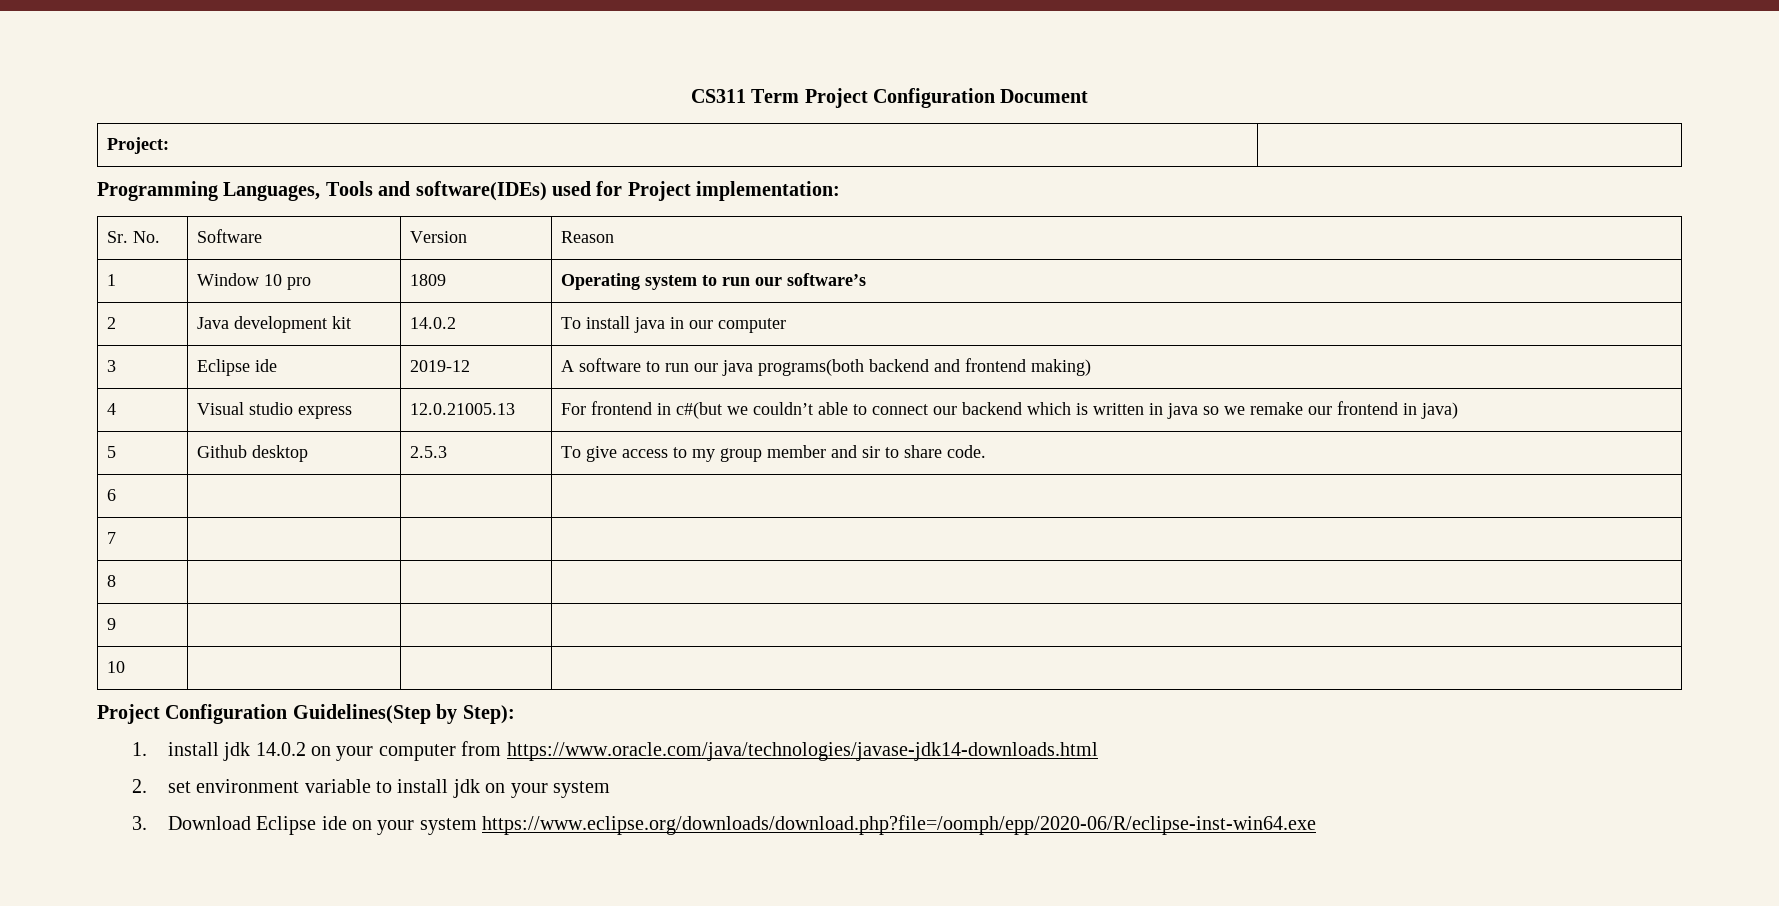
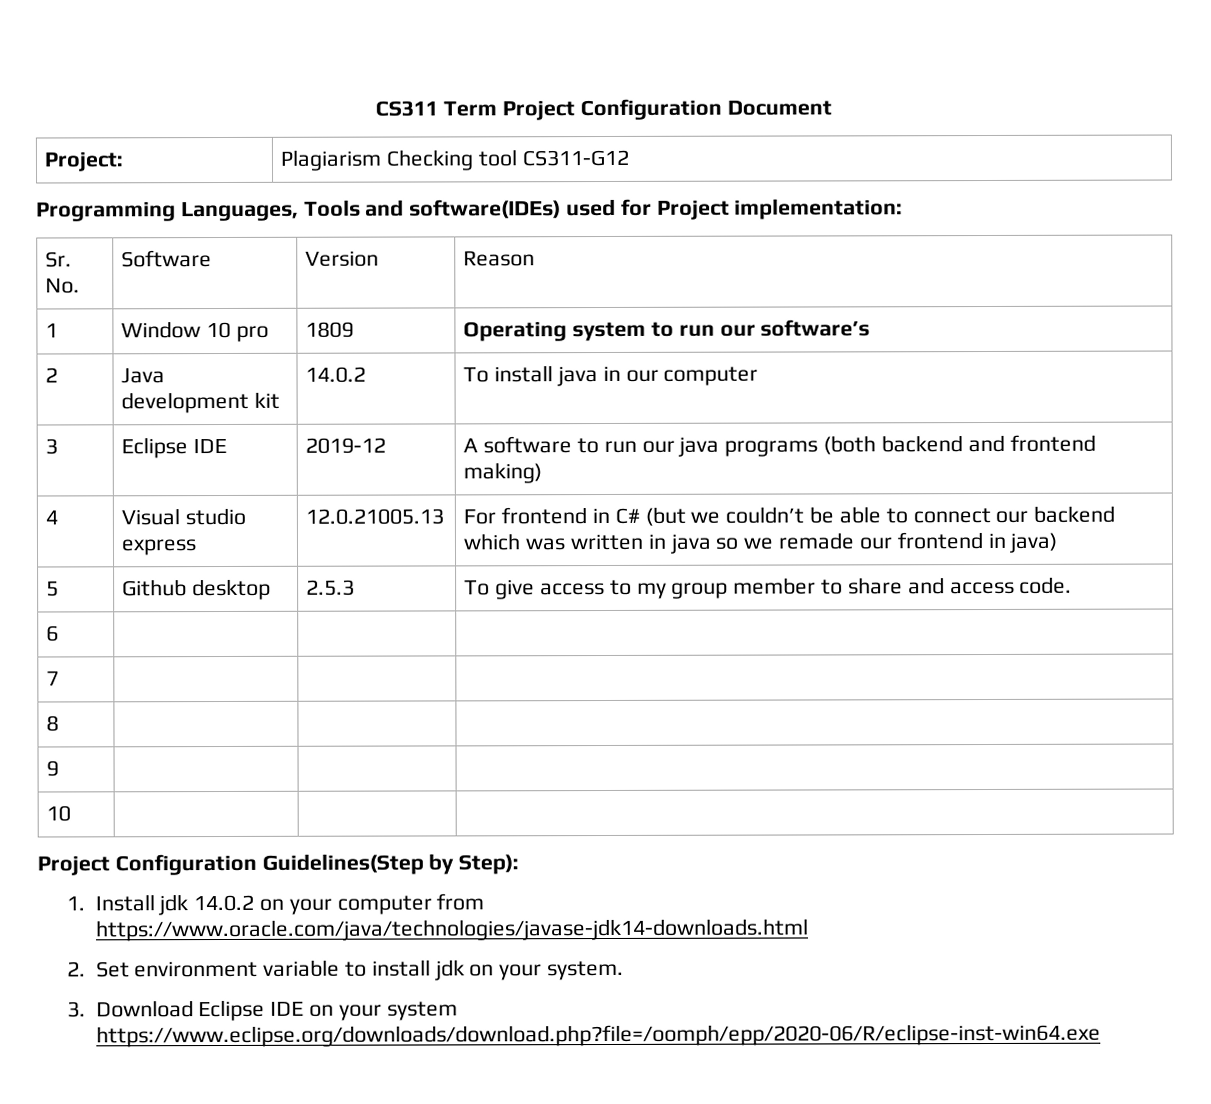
- Project: |
+ Project: | Plagiarism Checking tool CS311-G12
- 3 | Eclipse ide | 2019-12 | A software to run our java programs(both backend and frontend making)
+ 3 | Eclipse IDE | 2019-12 | A software to run our java programs (both backend and frontend making)
- 4 | Visual studio express | 12.0.21005.13 | For frontend in c#(but we couldn’t able to connect our backend which is written in java so we remake our frontend in java)
+ 4 | Visual studio express | 12.0.21005.13 | For frontend in C# (but we couldn’t be able to connect our backend which was written in java so we remade our frontend in java)
- 5 | Github desktop | 2.5.3 | To give access to my group member and sir to share code.
+ 5 | Github desktop | 2.5.3 | To give access to my group member to share and access code.
- 1. install jdk 14.0.2 on your computer from https://www.oracle.com/java/technologies/javase-jdk14-downloads.html
+ 1. Install jdk 14.0.2 on your computer from https://www.oracle.com/java/technologies/javase-jdk14-downloads.html
- 2. set environment variable to install jdk on your system
+ 2. Set environment variable to install jdk on your system.
- 3. Download Eclipse ide on your system https://www.eclipse.org/downloads/download.php?file=/oomph/epp/2020-06/R/eclipse-inst-win64.exe
+ 3. Download Eclipse IDE on your system https://www.eclipse.org/downloads/download.php?file=/oomph/epp/2020-06/R/eclipse-inst-win64.exe

